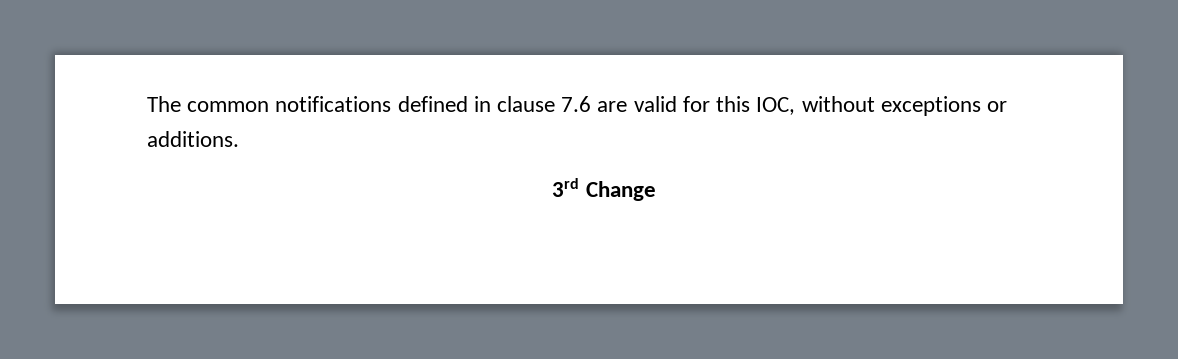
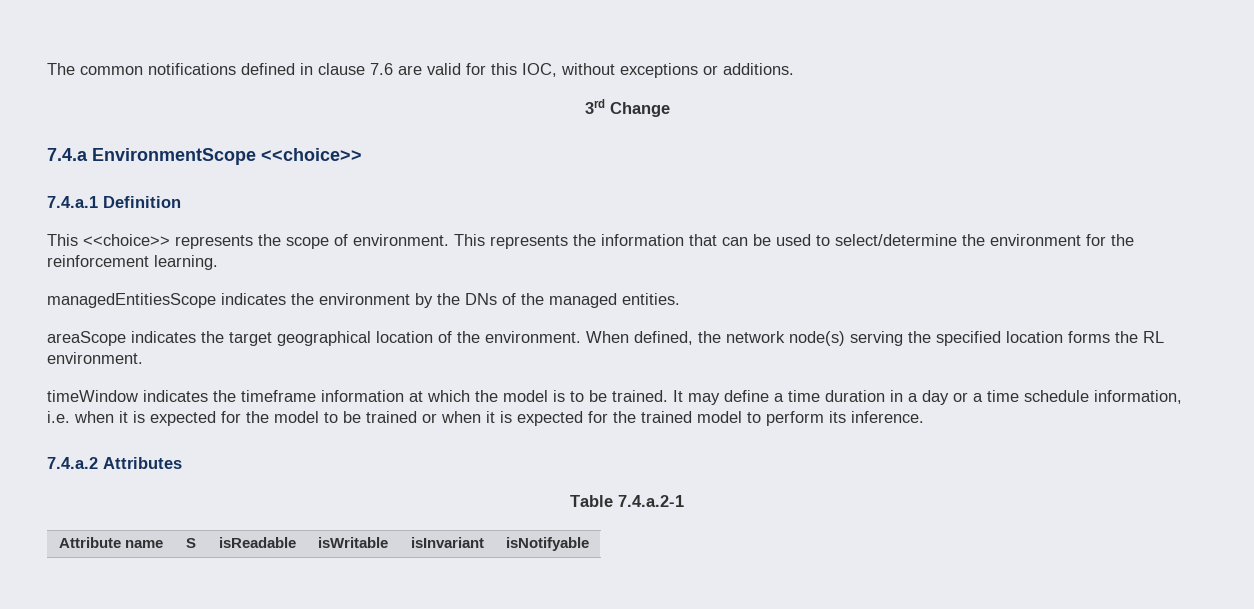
+ 7.4.a EnvironmentScope <<choice>>
+ 7.4.a.1 Definition
+ This <<choice>> represents the scope of environment. This represents the information that can be used to select/determine the environment for the reinforcement learning.
+ managedEntitiesScope indicates the environment by the DNs of the managed entities.
+ areaScope indicates the target geographical location of the environment. When defined, the network node(s) serving the specified location forms the RL environment.
+ timeWindow indicates the timeframe information at which the model is to be trained. It may define a time duration in a day or a time schedule information, i.e. when it is expected for the model to be trained or when it is expected for the trained model to perform its inference.
+ 7.4.a.2 Attributes
+ Table 7.4.a.2-1
+ Attribute name | S | isReadable | isWritable | isInvariant | isNotifyable

